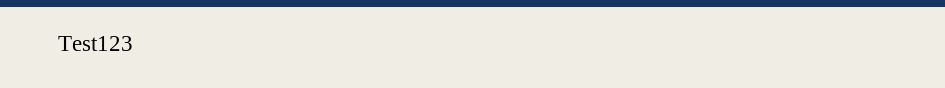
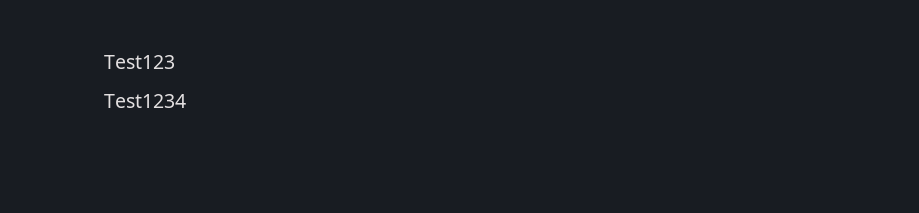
+ Test1234

